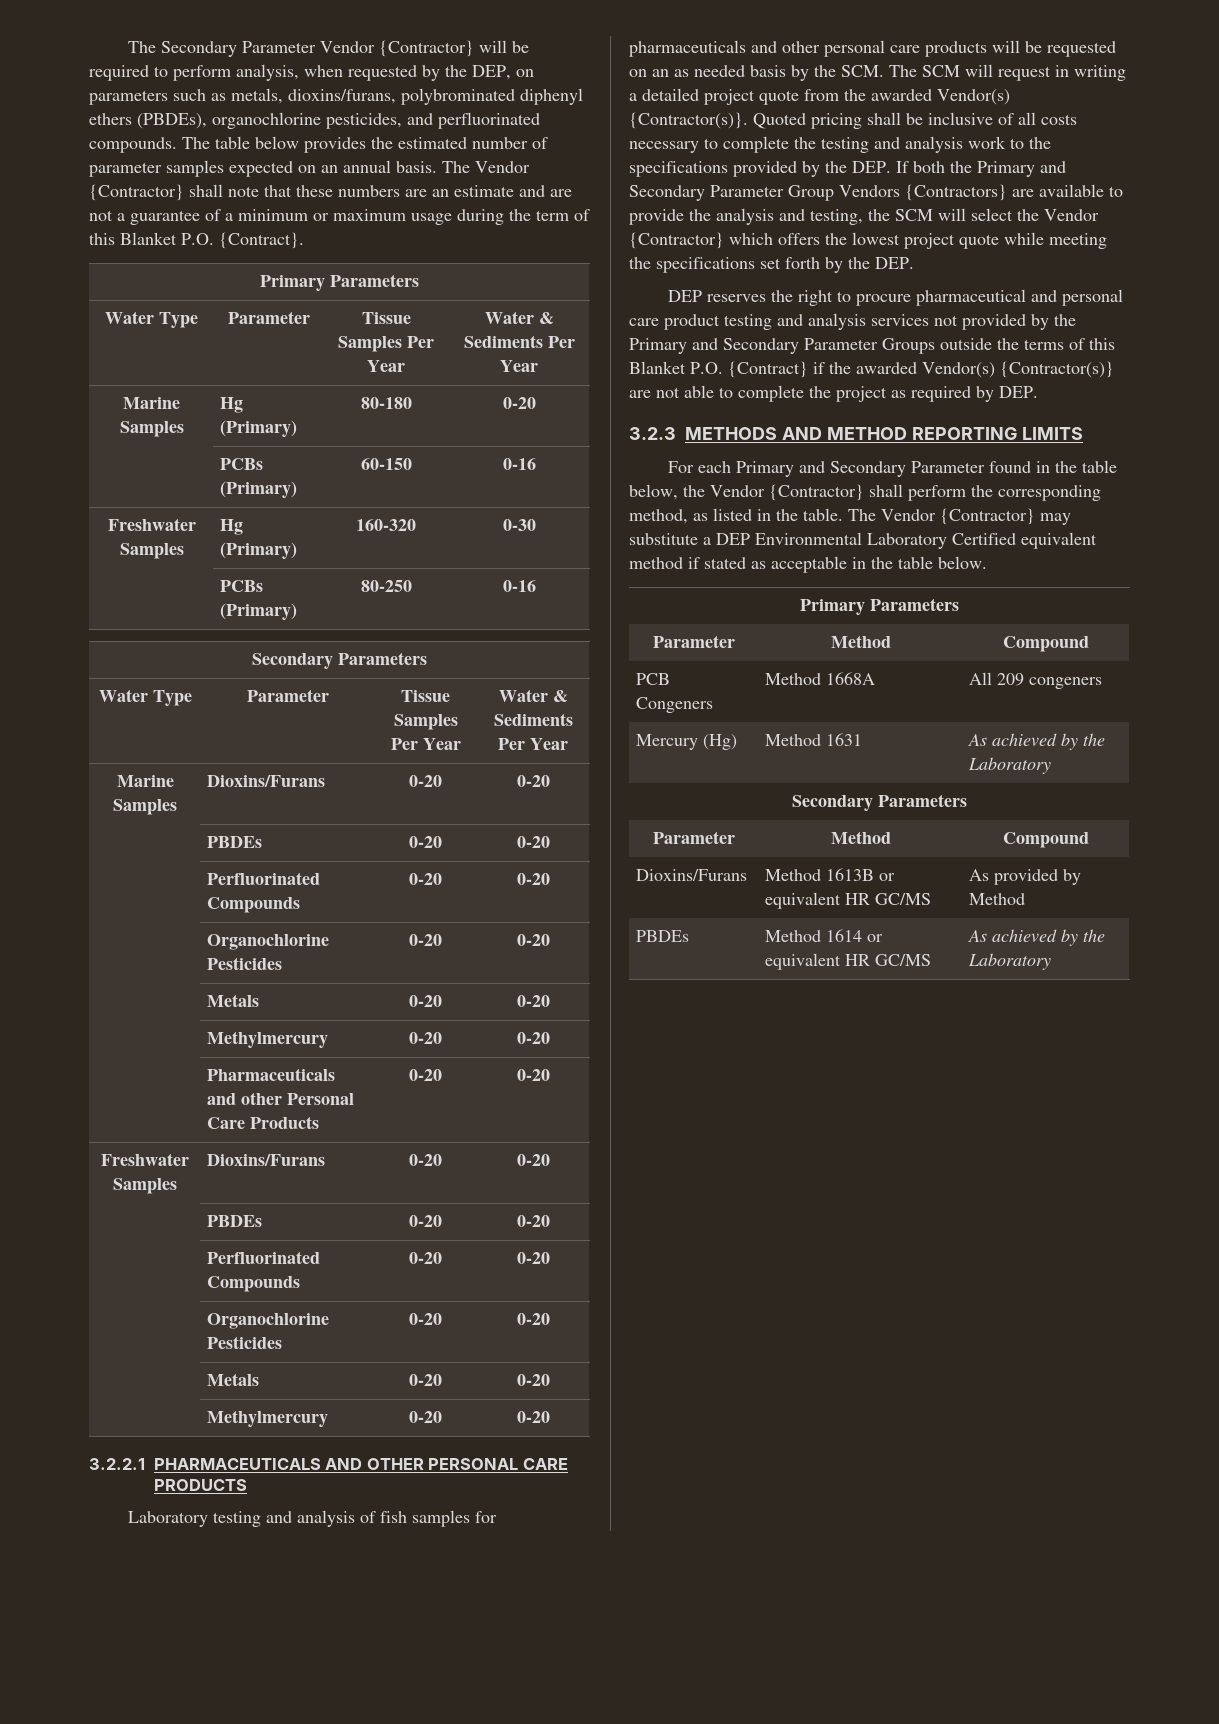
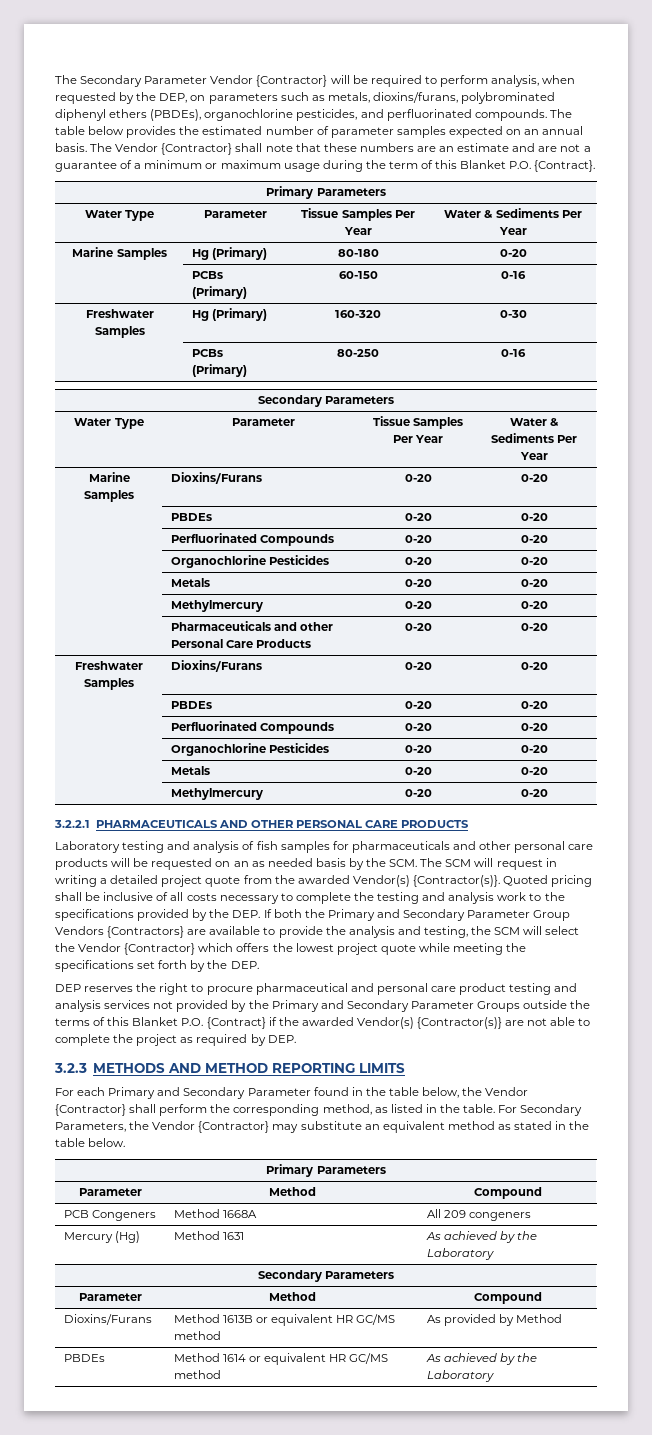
- The Vendor {Contractor} may substitute a DEP Environmental Laboratory Certified equivalent method if stated as acceptable in the table below.
+ For Secondary Parameters, the Vendor {Contractor} may substitute an equivalent method as stated in the table below.
- Dioxins/Furans | Method 1613B or equivalent HR GC/MS | As provided by Method
+ Dioxins/Furans | Method 1613B or equivalent HR GC/MS method | As provided by Method
- PBDEs | Method 1614 or equivalent HR GC/MS | As achieved by the Laboratory
+ PBDEs | Method 1614 or equivalent HR GC/MS method | As achieved by the Laboratory

